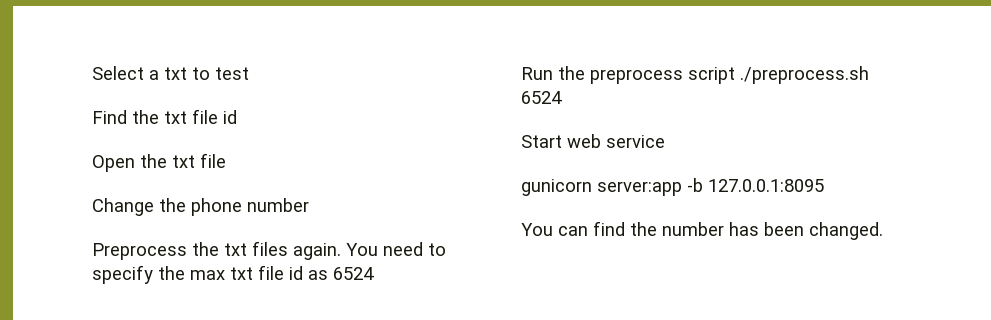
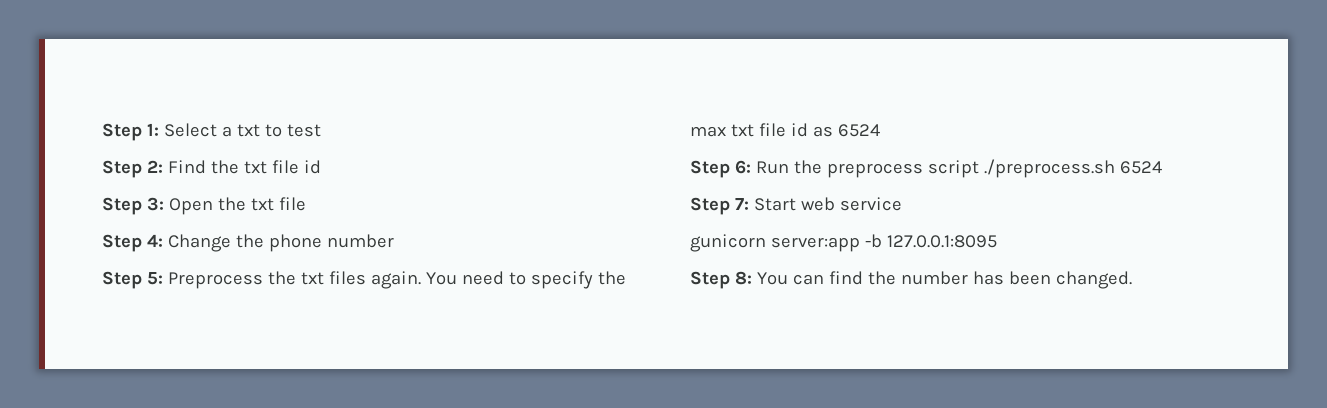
- Select a txt to test
+ Step 1: Select a txt to test
- Find the txt file id
+ Step 2: Find the txt file id
- Open the txt file
+ Step 3: Open the txt file
- Change the phone number
+ Step 4: Change the phone number
- Preprocess the txt files again.
+ Step 5: Preprocess the txt files again.
- Run the preprocess script ./preprocess.sh 6524
+ Step 6: Run the preprocess script ./preprocess.sh 6524
- Start web service
+ Step 7: Start web service
- You can find the number has been changed.
+ Step 8: You can find the number has been changed.

